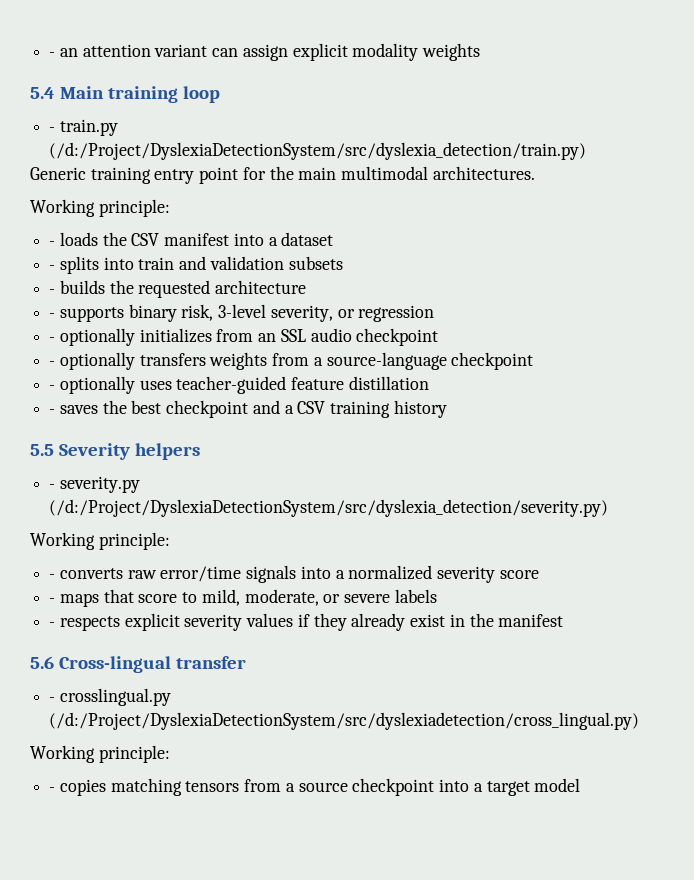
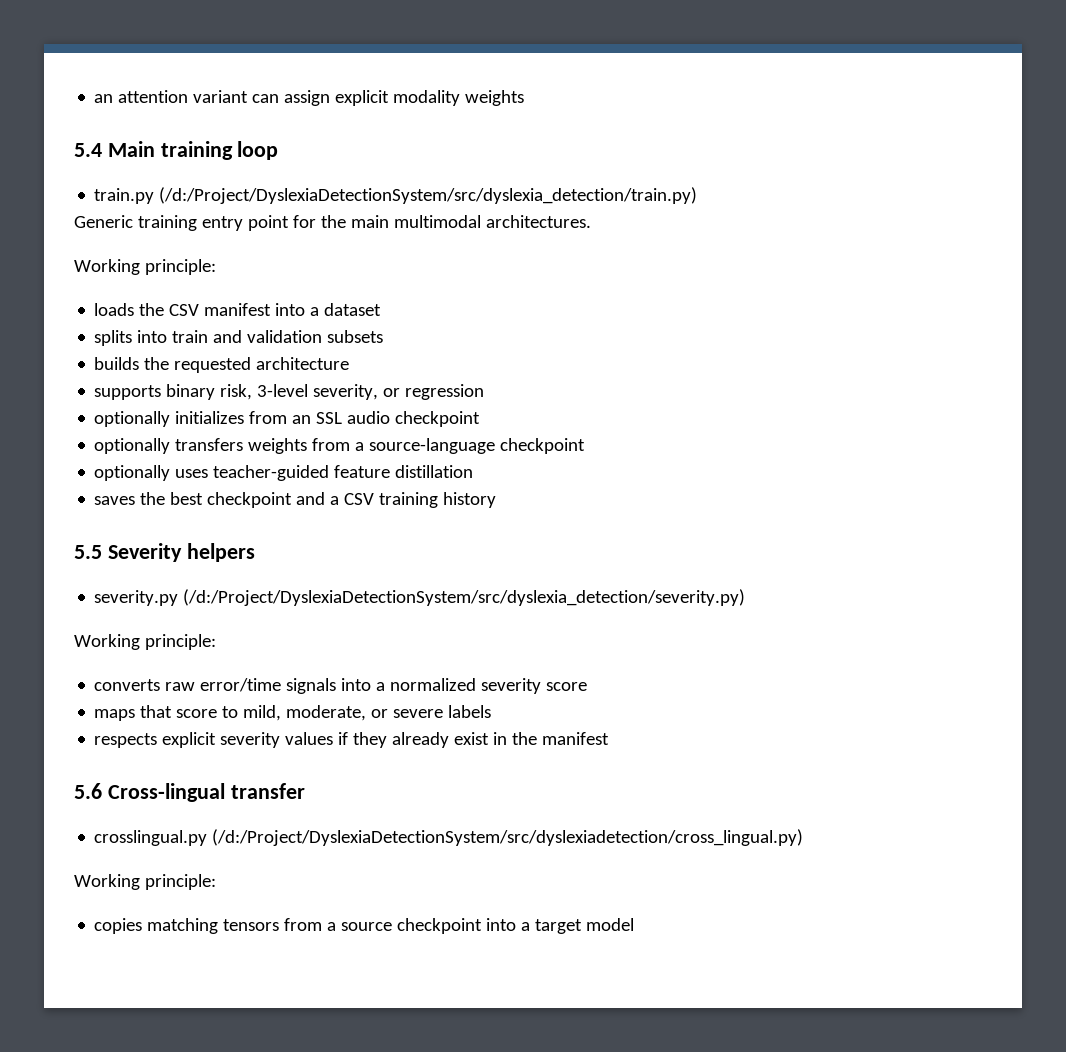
- - an attention variant can assign explicit modality weights
+ an attention variant can assign explicit modality weights
- - train.py (/d:/Project/DyslexiaDetectionSystem/src/dyslexia_detection/train.py)
+ train.py (/d:/Project/DyslexiaDetectionSystem/src/dyslexia_detection/train.py)
- - loads the CSV manifest into a dataset
+ loads the CSV manifest into a dataset
- - splits into train and validation subsets
+ splits into train and validation subsets
- - builds the requested architecture
+ builds the requested architecture
- - supports binary risk, 3-level severity, or regression
+ supports binary risk, 3-level severity, or regression
- - optionally initializes from an SSL audio checkpoint
+ optionally initializes from an SSL audio checkpoint
- - optionally transfers weights from a source-language checkpoint
+ optionally transfers weights from a source-language checkpoint
- - optionally uses teacher-guided feature distillation
+ optionally uses teacher-guided feature distillation
- - saves the best checkpoint and a CSV training history
+ saves the best checkpoint and a CSV training history
- - severity.py (/d:/Project/DyslexiaDetectionSystem/src/dyslexia_detection/severity.py)
+ severity.py (/d:/Project/DyslexiaDetectionSystem/src/dyslexia_detection/severity.py)
- - converts raw error/time signals into a normalized severity score
+ converts raw error/time signals into a normalized severity score
- - maps that score to mild, moderate, or severe labels
+ maps that score to mild, moderate, or severe labels
- - respects explicit severity values if they already exist in the manifest
+ respects explicit severity values if they already exist in the manifest
- - crosslingual.py (/d:/Project/DyslexiaDetectionSystem/src/dyslexiadetection/cross_lingual.py)
+ crosslingual.py (/d:/Project/DyslexiaDetectionSystem/src/dyslexiadetection/cross_lingual.py)
- - copies matching tensors from a source checkpoint into a target model
+ copies matching tensors from a source checkpoint into a target model

